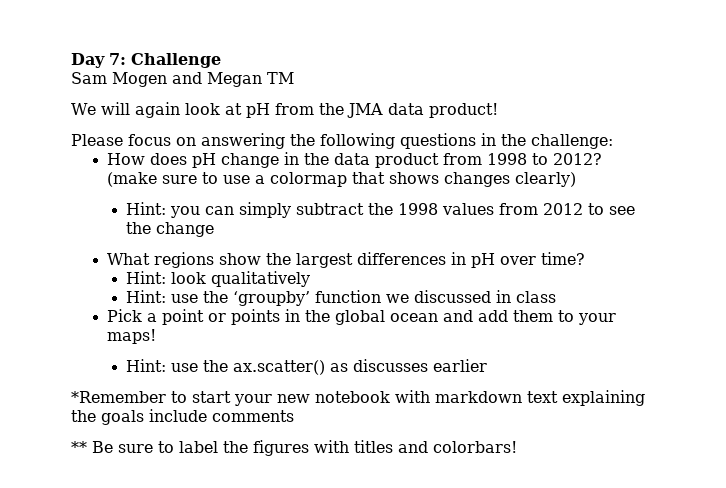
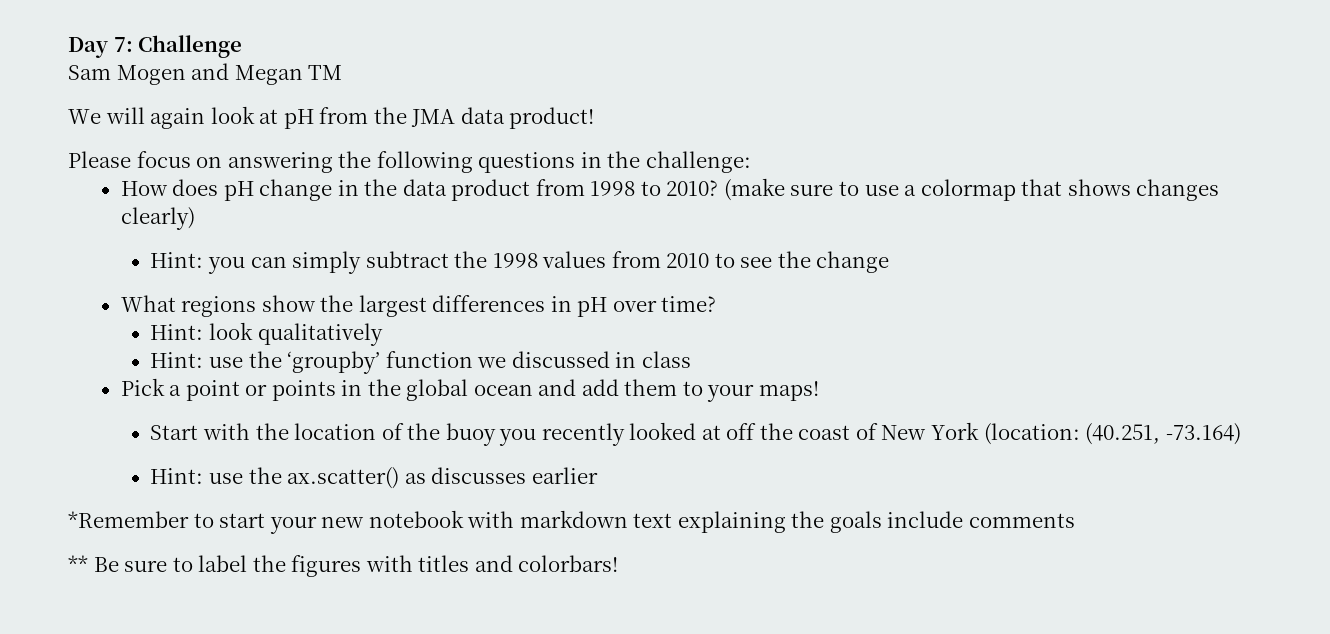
- How does pH change in the data product from 1998 to 2012?
+ How does pH change in the data product from 1998 to 2010?
- Hint: you can simply subtract the 1998 values from 2012 to see the change
+ Hint: you can simply subtract the 1998 values from 2010 to see the change
+ Start with the location of the buoy you recently looked at off the coast of New York (location: (40.251, -73.164)

